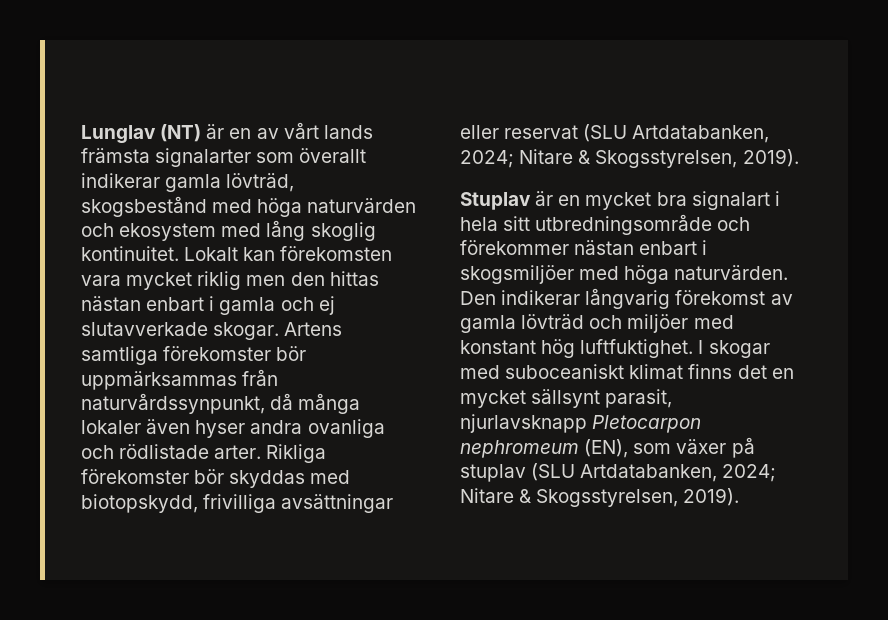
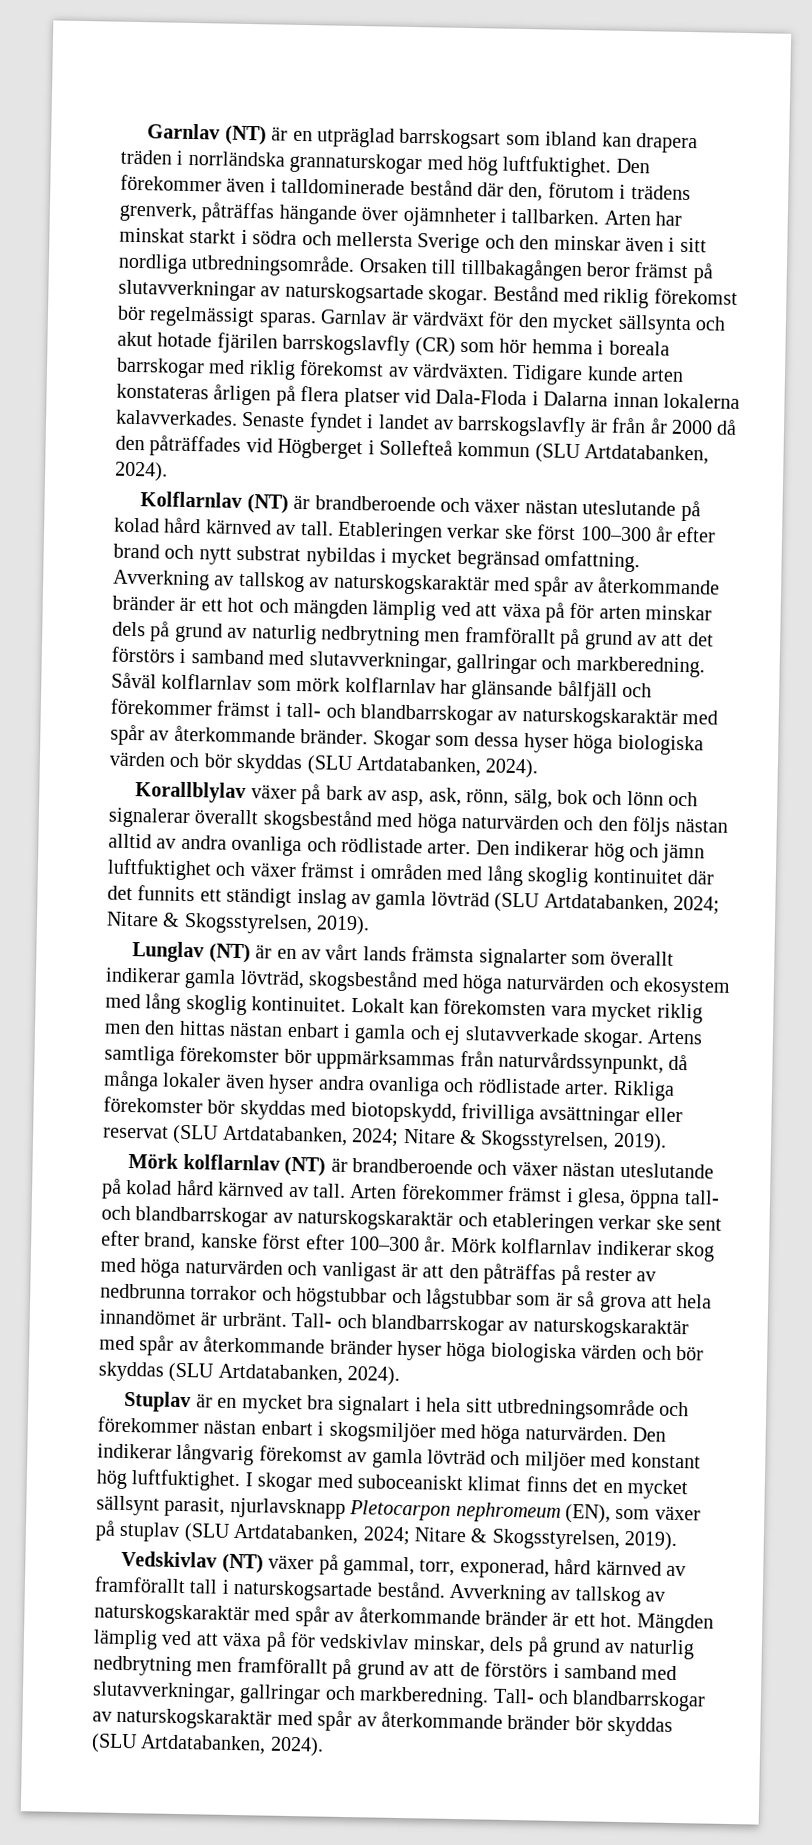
+ Garnlav (NT) är en utpräglad barrskogsart som ibland kan drapera träden i norrländska grannaturskogar med hög luftfuktighet. Den förekommer även i talldominerade bestånd där den, förutom i trädens grenverk, påträffas hängande över ojämnheter i tallbarken. Arten har minskat starkt i södra och mellersta Sverige och den minskar även i sitt nordliga utbredningsområde. Orsaken till tillbakagången beror främst på slutavverkningar av naturskogsartade skogar. Bestånd med riklig förekomst bör regelmässigt sparas. Garnlav är värdväxt för den mycket sällsynta och akut hotade fjärilen barrskogslavfly (CR) som hör hemma i boreala barrskogar med riklig förekomst av värdväxten. Tidigare kunde arten konstateras årligen på flera platser vid Dala-Floda i Dalarna innan lokalerna kalavverkades. Senaste fyndet i landet av barrskogslavfly är från år 2000 då den påträffades vid Högberget i Sollefteå kommun (SLU Artdatabanken, 2024).
+ Kolflarnlav (NT) är brandberoende och växer nästan uteslutande på kolad hård kärnved av tall. Etableringen verkar ske först 100–300 år efter brand och nytt substrat nybildas i mycket begränsad omfattning. Avverkning av tallskog av naturskogskaraktär med spår av återkommande bränder är ett hot och mängden lämplig ved att växa på för arten minskar dels på grund av naturlig nedbrytning men framförallt på grund av att det förstörs i samband med slutavverkningar, gallringar och markberedning. Såväl kolflarnlav som mörk kolflarnlav har glänsande bålfjäll och förekommer främst i tall- och blandbarrskogar av naturskogskaraktär med spår av återkommande bränder. Skogar som dessa hyser höga biologiska värden och bör skyddas (SLU Artdatabanken, 2024).
+ Korallblylav växer på bark av asp, ask, rönn, sälg, bok och lönn och signalerar överallt skogsbestånd med höga naturvärden och den följs nästan alltid av andra ovanliga och rödlistade arter. Den indikerar hög och jämn luftfuktighet och växer främst i områden med lång skoglig kontinuitet där det funnits ett ständigt inslag av gamla lövträd (SLU Artdatabanken, 2024; Nitare & Skogsstyrelsen, 2019).
+ Mörk kolflarnlav (NT) är brandberoende och växer nästan uteslutande på kolad hård kärnved av tall. Arten förekommer främst i glesa, öppna tall- och blandbarrskogar av naturskogskaraktär och etableringen verkar ske sent efter brand, kanske först efter 100–300 år. Mörk kolflarnlav indikerar skog med höga naturvärden och vanligast är att den påträffas på rester av nedbrunna torrakor och högstubbar och lågstubbar som är så grova att hela innandömet är urbränt. Tall- och blandbarrskogar av naturskogskaraktär med spår av återkommande bränder hyser höga biologiska värden och bör skyddas (SLU Artdatabanken, 2024).
+ Vedskivlav (NT) växer på gammal, torr, exponerad, hård kärnved av framförallt tall i naturskogsartade bestånd. Avverkning av tallskog av naturskogskaraktär med spår av återkommande bränder är ett hot. Mängden lämplig ved att växa på för vedskivlav minskar, dels på grund av naturlig nedbrytning men framförallt på grund av att de förstörs i samband med slutavverkningar, gallringar och markberedning. Tall- och blandbarrskogar av naturskogskaraktär med spår av återkommande bränder bör skyddas (SLU Artdatabanken, 2024).

